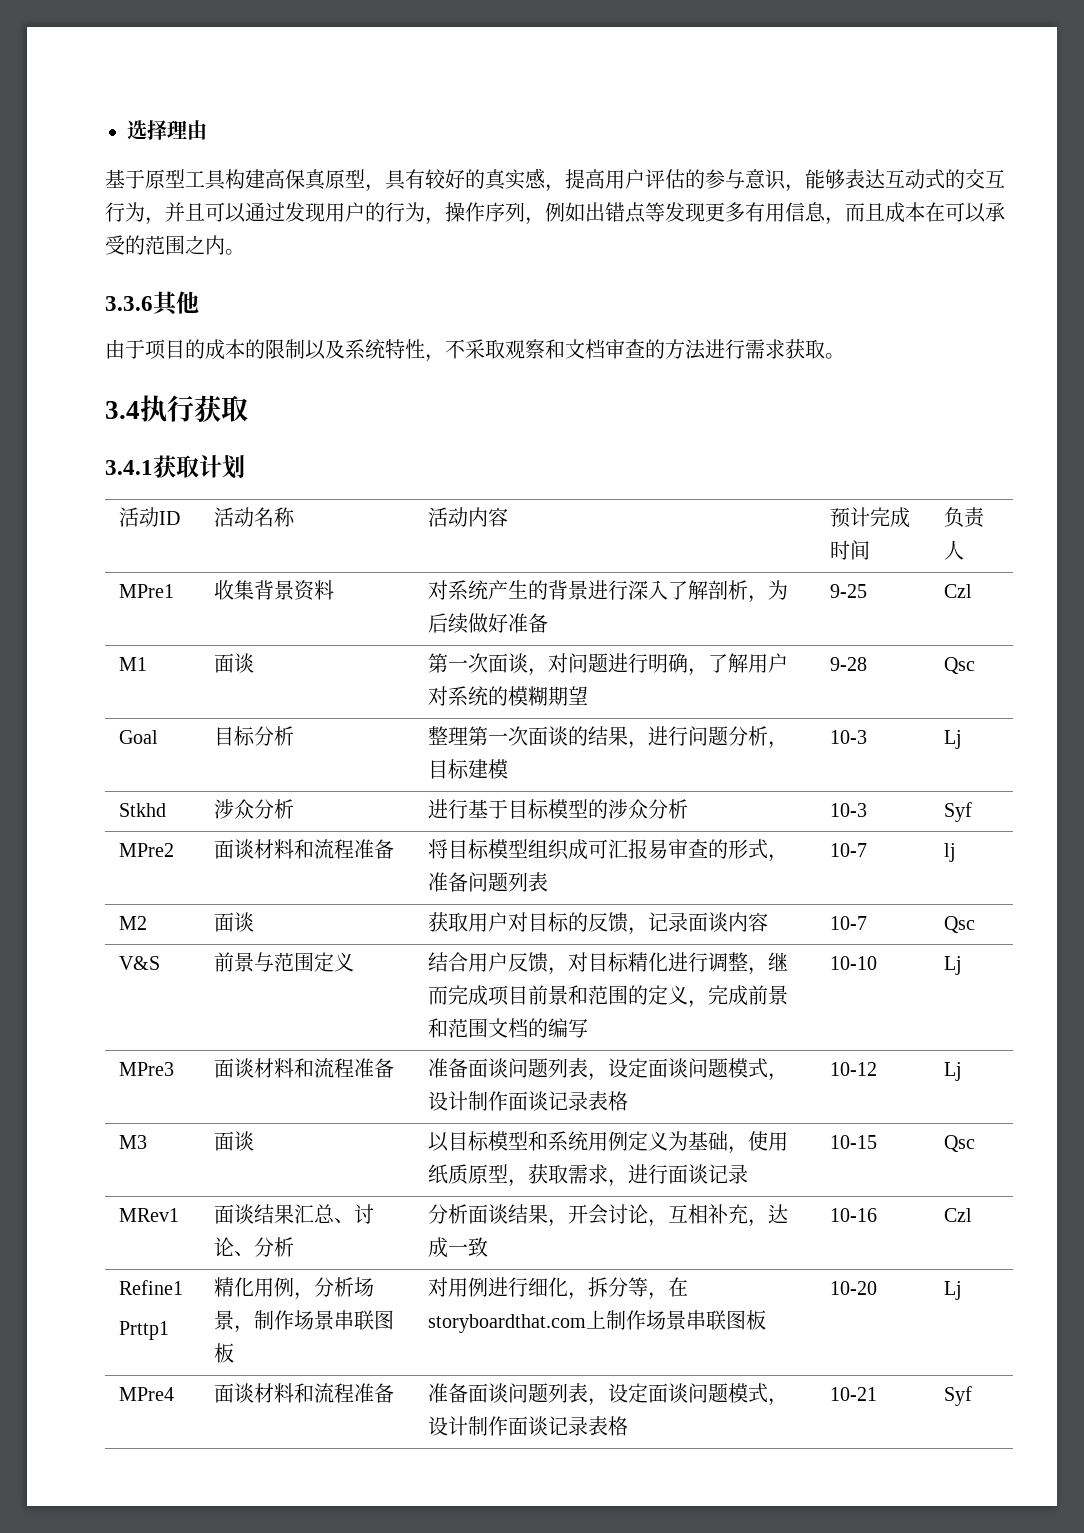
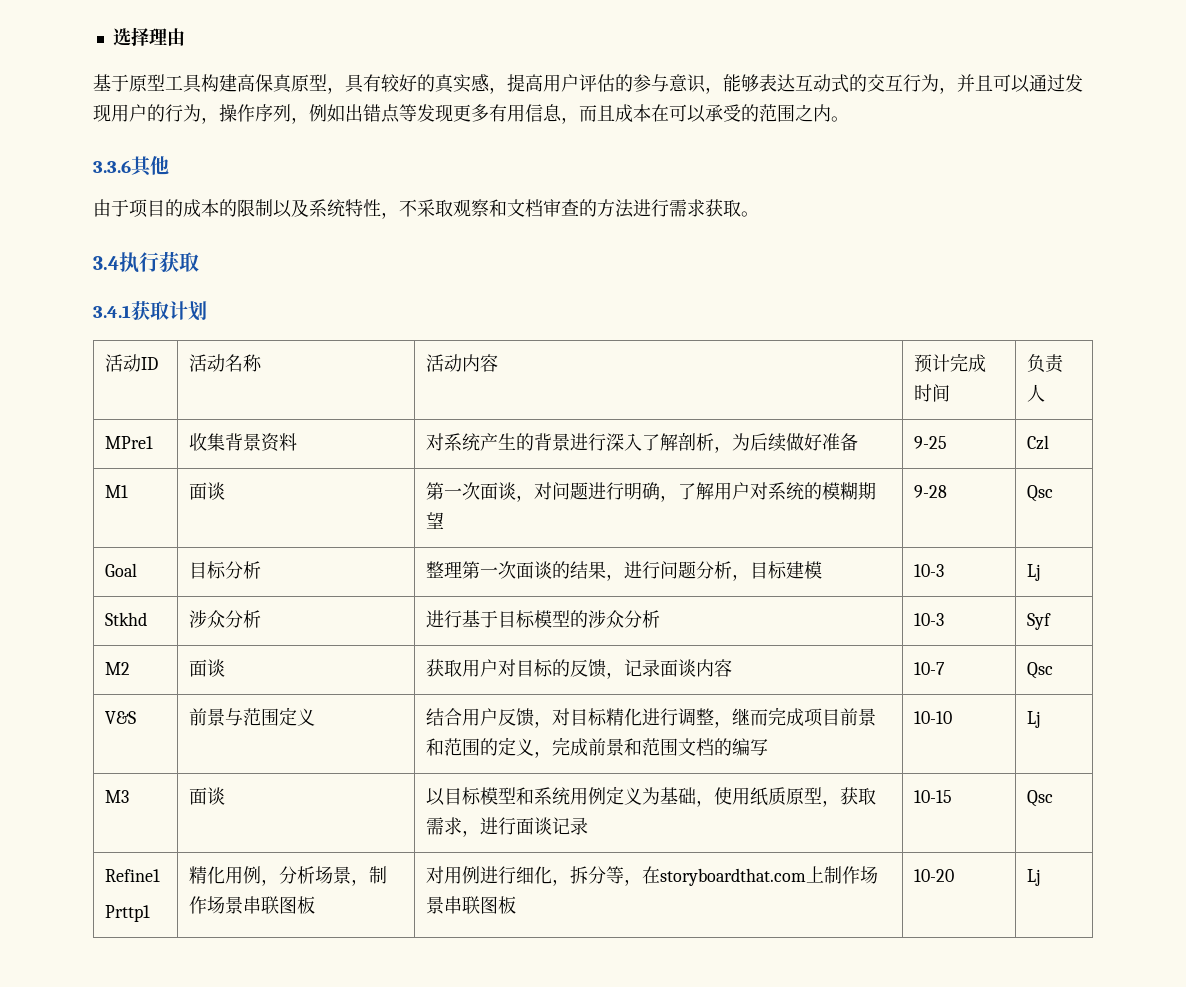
- MPre2 | 面谈材料和流程准备 | 将目标模型组织成可汇报易审查的形式，准备问题列表 | 10-7 | lj
- MPre3 | 面谈材料和流程准备 | 准备面谈问题列表，设定面谈问题模式，设计制作面谈记录表格 | 10-12 | Lj
- MRev1 | 面谈结果汇总、讨论、分析 | 分析面谈结果，开会讨论，互相补充，达成一致 | 10-16 | Czl
- MPre4 | 面谈材料和流程准备 | 准备面谈问题列表，设定面谈问题模式，设计制作面谈记录表格 | 10-21 | Syf

